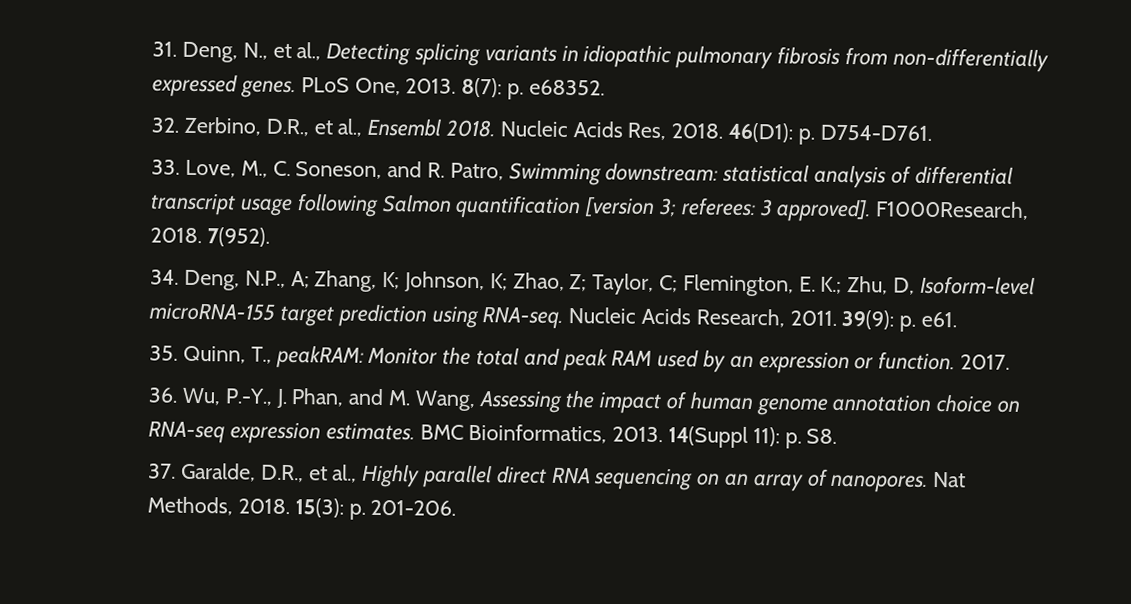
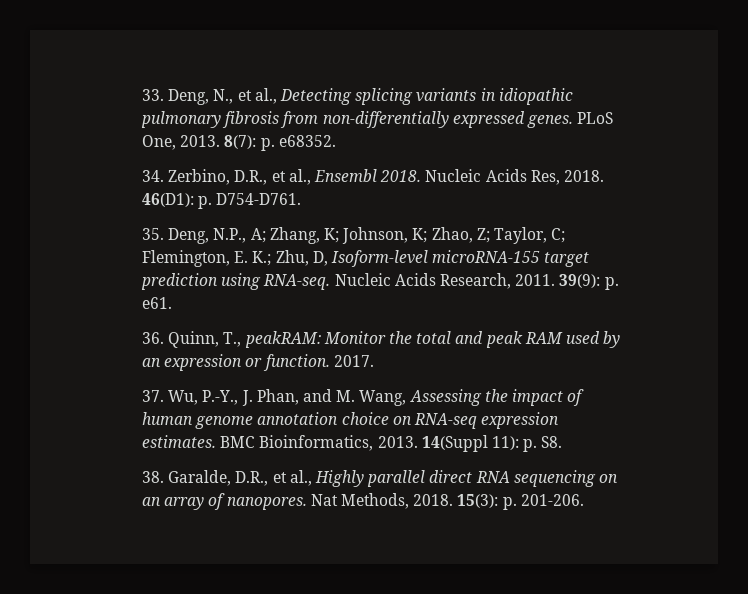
- 31. Deng, N., et al., Detecting splicing variants in idiopathic pulmonary fibrosis from non-differentially expressed genes.
+ 33. Deng, N., et al., Detecting splicing variants in idiopathic pulmonary fibrosis from non-differentially expressed genes.
- 32. Zerbino, D.R., et al., Ensembl 2018.
+ 34. Zerbino, D.R., et al., Ensembl 2018.
- 33. Love, M., C. Soneson, and R. Patro, Swimming downstream: statistical analysis of differential transcript usage following Salmon quantification [version 3; referees: 3 approved]. F1000Research, 2018. 7(952).
- 34. Deng, N.P., A; Zhang, K; Johnson, K; Zhao, Z; Taylor, C; Flemington, E. K.; Zhu, D, Isoform-level microRNA-155 target prediction using RNA-seq.
+ 35. Deng, N.P., A; Zhang, K; Johnson, K; Zhao, Z; Taylor, C; Flemington, E. K.; Zhu, D, Isoform-level microRNA-155 target prediction using RNA-seq.
- 35. Quinn, T., peakRAM: Monitor the total and peak RAM used by an expression or function.
+ 36. Quinn, T., peakRAM: Monitor the total and peak RAM used by an expression or function.
- 36. Wu, P.-Y., J. Phan, and M. Wang, Assessing the impact of human genome annotation choice on RNA-seq expression estimates.
+ 37. Wu, P.-Y., J. Phan, and M. Wang, Assessing the impact of human genome annotation choice on RNA-seq expression estimates.
- 37. Garalde, D.R., et al., Highly parallel direct RNA sequencing on an array of nanopores.
+ 38. Garalde, D.R., et al., Highly parallel direct RNA sequencing on an array of nanopores.

